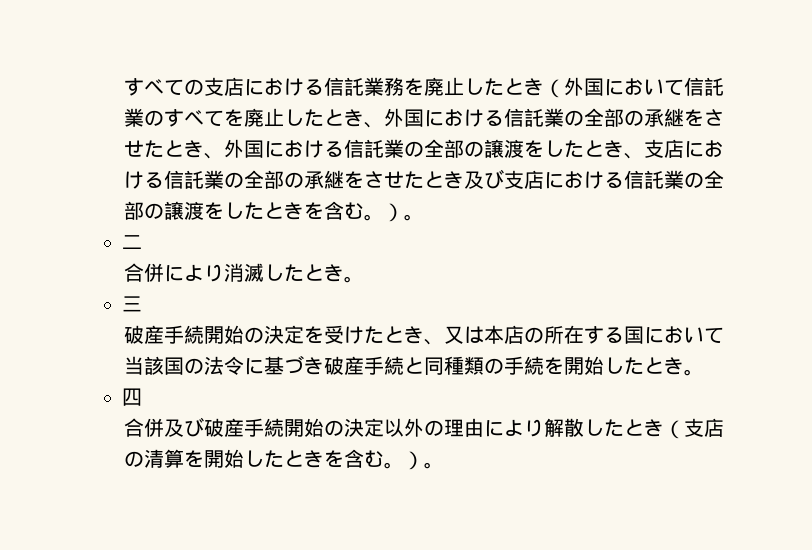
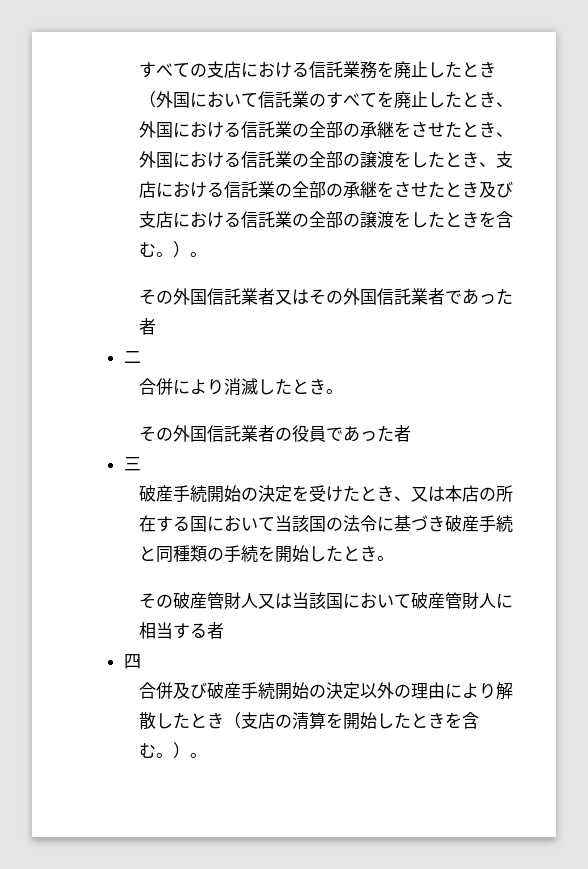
+ その外国信託業者又はその外国信託業者であった者
+ その外国信託業者の役員であった者
+ その破産管財人又は当該国において破産管財人に相当する者

